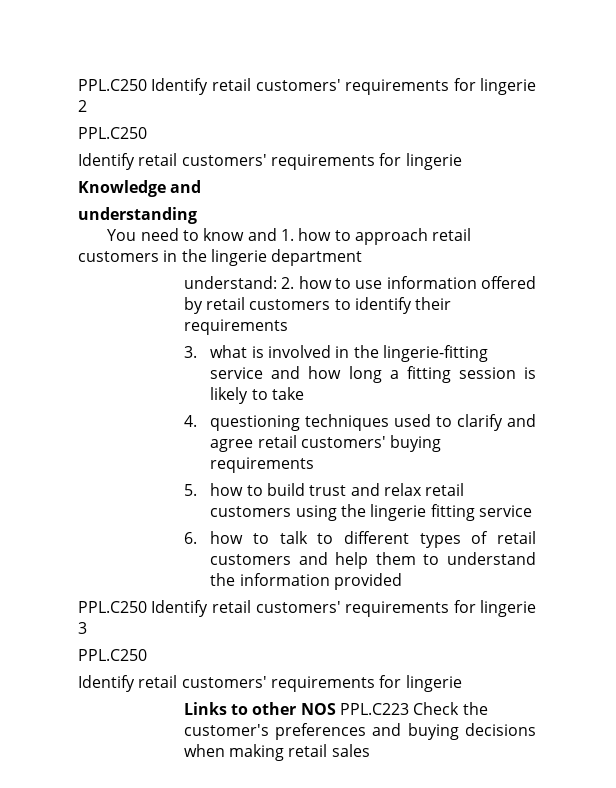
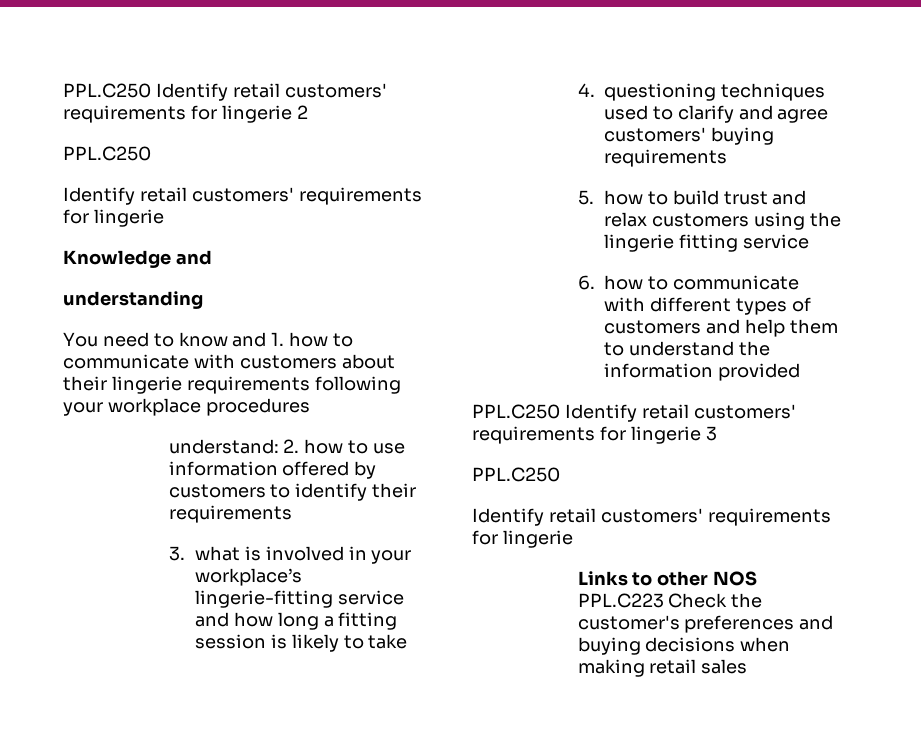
- You need to know and 1. how to approach retail customers in the lingerie department
+ You need to know and 1. how to communicate with customers about their lingerie requirements following your workplace procedures
- understand: 2. how to use information offered by retail customers to identify their requirements
+ understand: 2. how to use information offered by customers to identify their requirements
- 3. what is involved in the lingerie-fitting service and how long a fitting session is likely to take
+ 3. what is involved in your workplace’s lingerie-fitting service and how long a fitting session is likely to take
- 4. questioning techniques used to clarify and agree retail customers' buying requirements
+ 4. questioning techniques used to clarify and agree customers' buying requirements
- 5. how to build trust and relax retail customers using the lingerie fitting service
+ 5. how to build trust and relax customers using the lingerie fitting service
- 6. how to talk to different types of retail customers and help them to understand the information provided
+ 6. how to communicate with different types of customers and help them to understand the information provided

